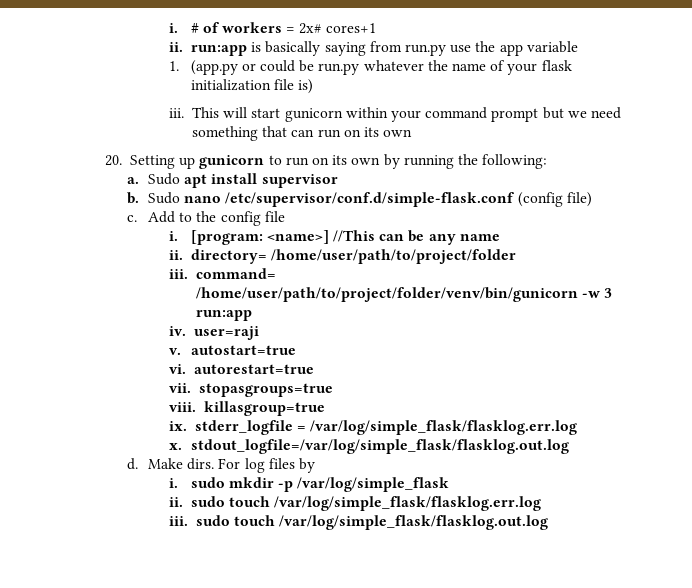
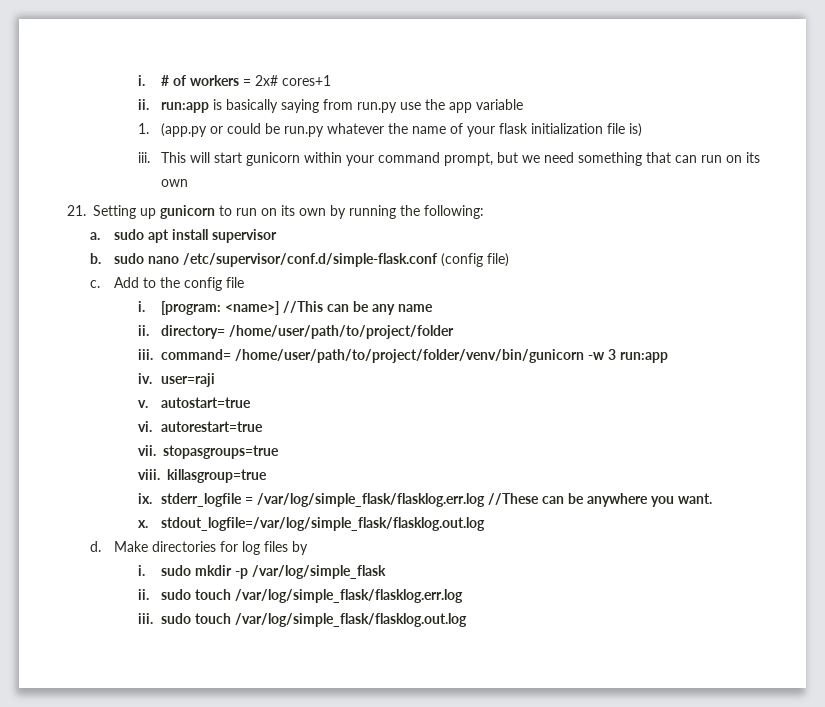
- This will start gunicorn within your command prompt but we need something that can run on its own
+ This will start gunicorn within your command prompt, but we need something that can run on its own
- 20. Setting up gunicorn to run on its own by running the following:
+ 21. Setting up gunicorn to run on its own by running the following:
- a. Sudo apt install supervisor
+ a. sudo apt install supervisor
- b. Sudo nano /etc/supervisor/conf.d/simple-flask.conf (config file)
+ b. sudo nano /etc/supervisor/conf.d/simple-flask.conf (config file)
- ix. stderr_logfile = /var/log/simple_flask/flasklog.err.log
+ ix. stderr_logfile = /var/log/simple_flask/flasklog.err.log //These can be anywhere you want.
- Make dirs. For log files by
+ Make directories for log files by

